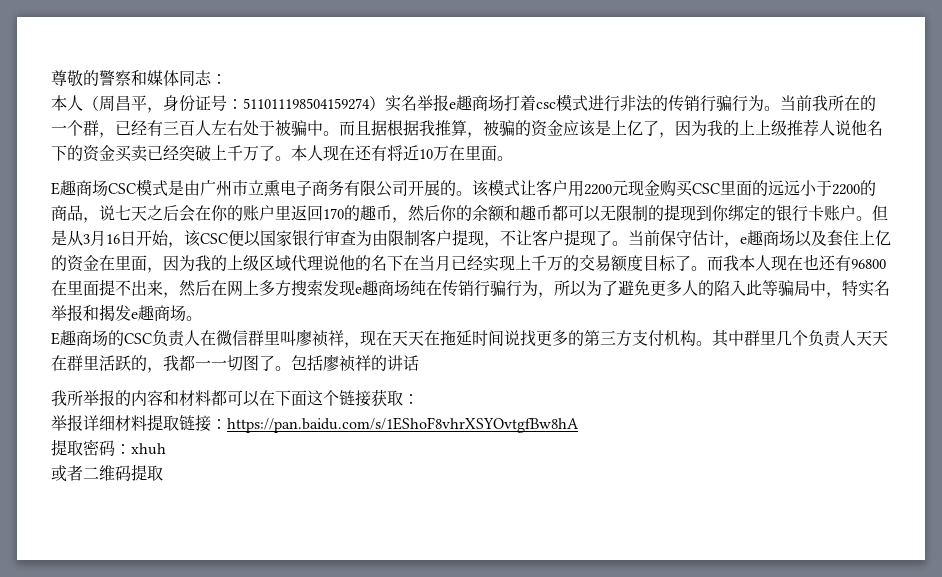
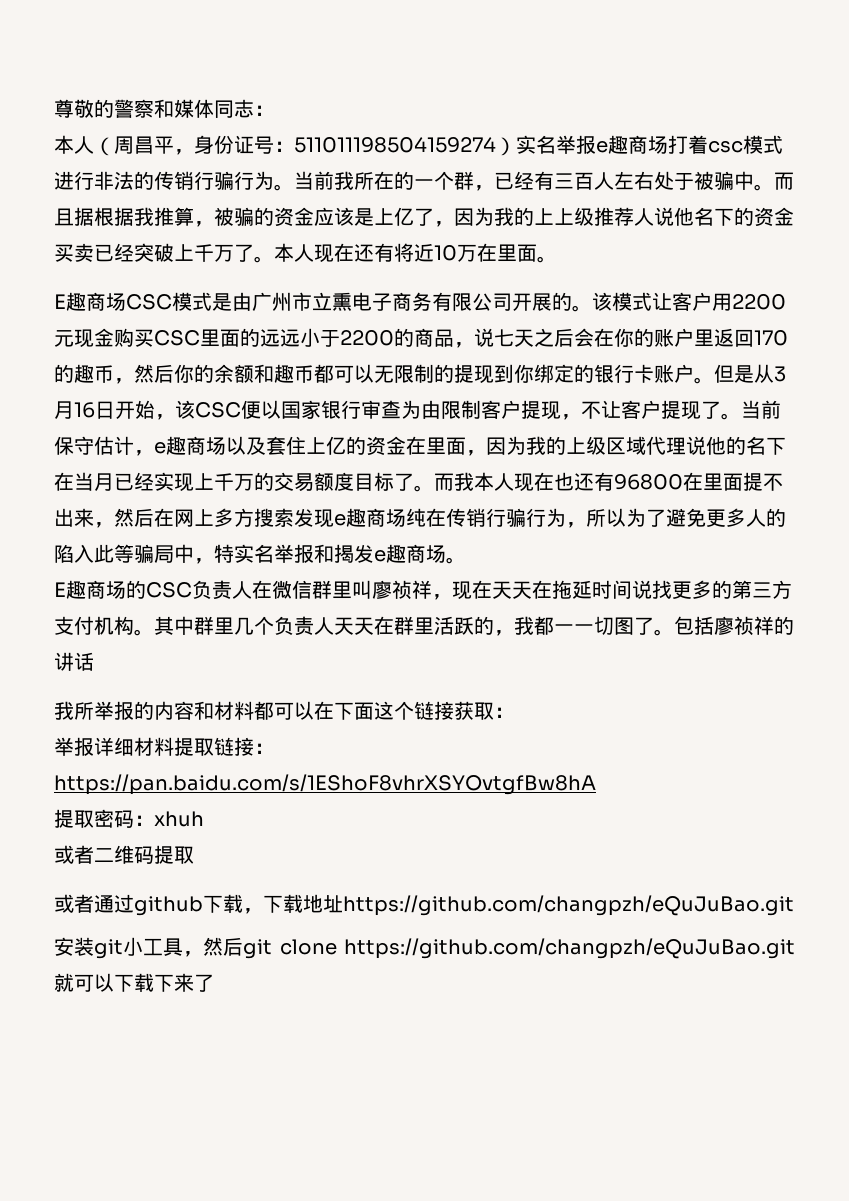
+ 或者通过github下载，下载地址https://github.com/changpzh/eQuJuBao.git
+ 安装git小工具，然后git clone https://github.com/changpzh/eQuJuBao.git就可以下载下来了

